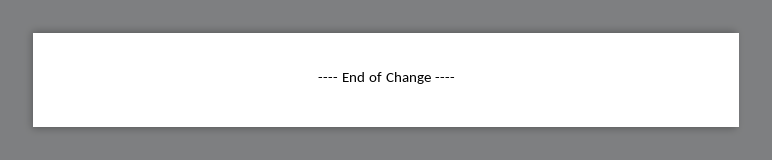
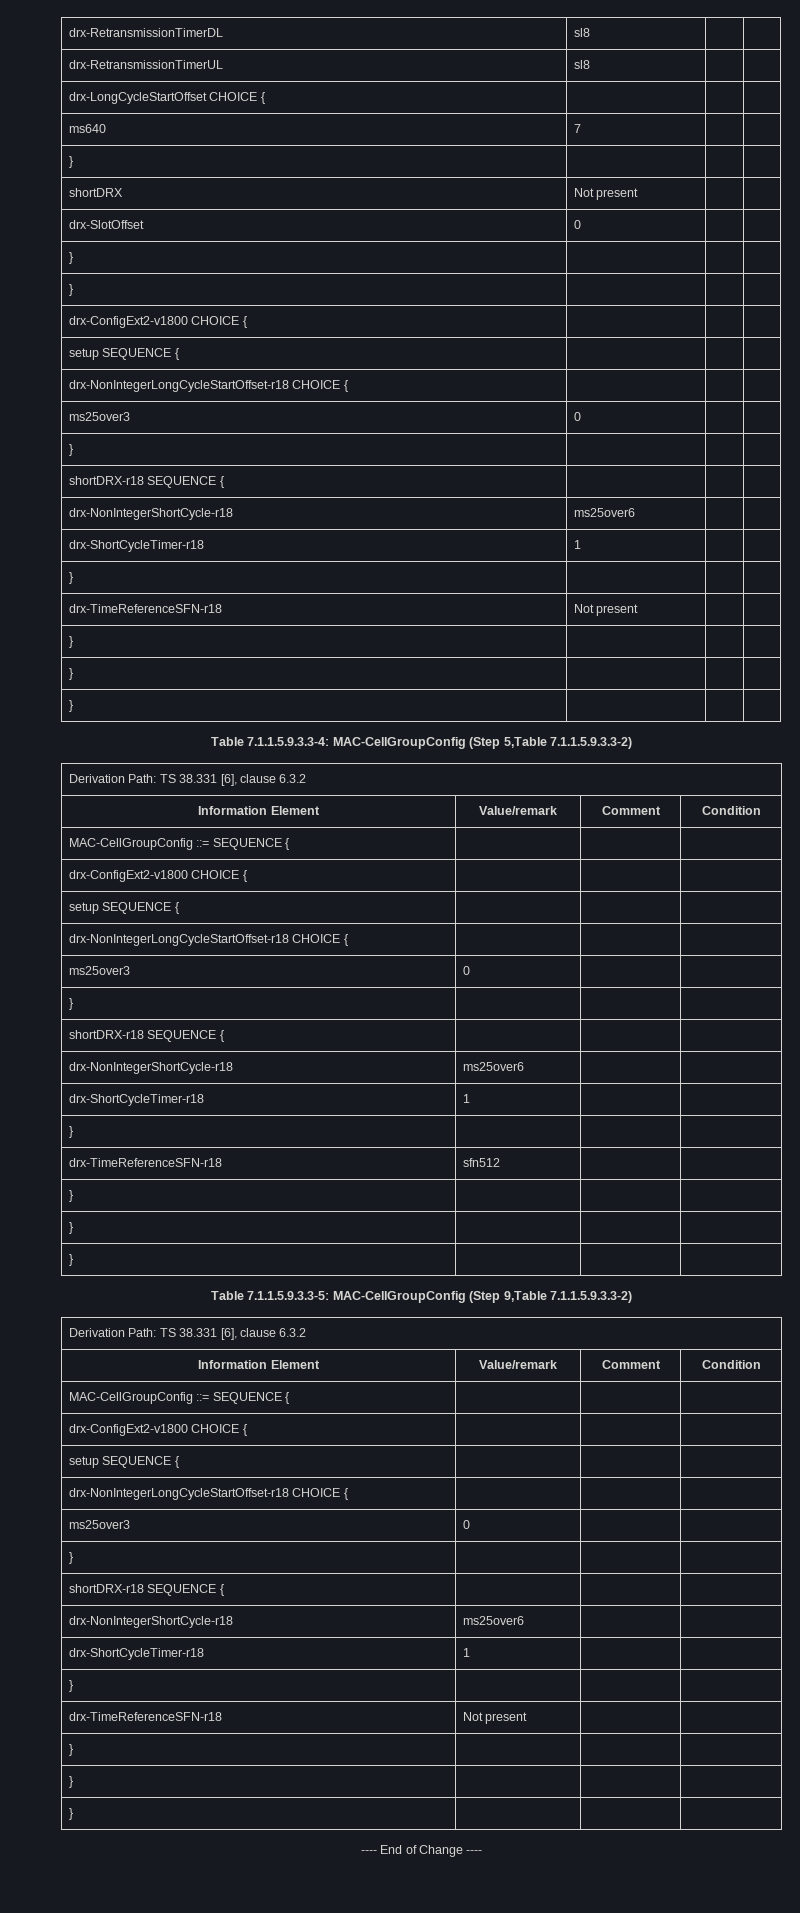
+ drx-RetransmissionTimerDL | sl8 | |
+ drx-RetransmissionTimerUL | sl8 | |
+ drx-LongCycleStartOffset CHOICE { | | |
+ ms640 | 7 | |
+ } | | |
+ shortDRX | Not present | |
+ drx-SlotOffset | 0 | |
+ } | | |
+ } | | |
+ drx-ConfigExt2-v1800 CHOICE { | | |
+ setup SEQUENCE { | | |
+ drx-NonIntegerLongCycleStartOffset-r18 CHOICE { | | |
+ ms25over3 | 0 | |
+ } | | |
+ shortDRX-r18 SEQUENCE { | | |
+ drx-NonIntegerShortCycle-r18 | ms25over6 | |
+ drx-ShortCycleTimer-r18 | 1 | |
+ } | | |
+ drx-TimeReferenceSFN-r18 | Not present | |
+ } | | |
+ } | | |
+ } | | |
+ Table 7.1.1.5.9.3.3-4: MAC-CellGroupConfig (Step 5,Table 7.1.1.5.9.3.3-2)
+ Derivation Path: TS 38.331 [6], clause 6.3.2
+ Information Element | Value/remark | Comment | Condition
+ MAC-CellGroupConfig ::= SEQUENCE { | | |
+ drx-ConfigExt2-v1800 CHOICE { | | |
+ setup SEQUENCE { | | |
+ drx-NonIntegerLongCycleStartOffset-r18 CHOICE { | | |
+ ms25over3 | 0 | |
+ } | | |
+ shortDRX-r18 SEQUENCE { | | |
+ drx-NonIntegerShortCycle-r18 | ms25over6 | |
+ drx-ShortCycleTimer-r18 | 1 | |
+ } | | |
+ drx-TimeReferenceSFN-r18 | sfn512 | |
+ } | | |
+ } | | |
+ } | | |
+ Table 7.1.1.5.9.3.3-5: MAC-CellGroupConfig (Step 9,Table 7.1.1.5.9.3.3-2)
+ Derivation Path: TS 38.331 [6], clause 6.3.2
+ Information Element | Value/remark | Comment | Condition
+ MAC-CellGroupConfig ::= SEQUENCE { | | |
+ drx-ConfigExt2-v1800 CHOICE { | | |
+ setup SEQUENCE { | | |
+ drx-NonIntegerLongCycleStartOffset-r18 CHOICE { | | |
+ ms25over3 | 0 | |
+ } | | |
+ shortDRX-r18 SEQUENCE { | | |
+ drx-NonIntegerShortCycle-r18 | ms25over6 | |
+ drx-ShortCycleTimer-r18 | 1 | |
+ } | | |
+ drx-TimeReferenceSFN-r18 | Not present | |
+ } | | |
+ } | | |
+ } | | |

